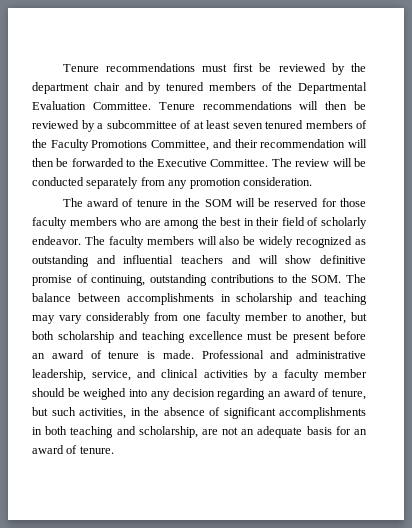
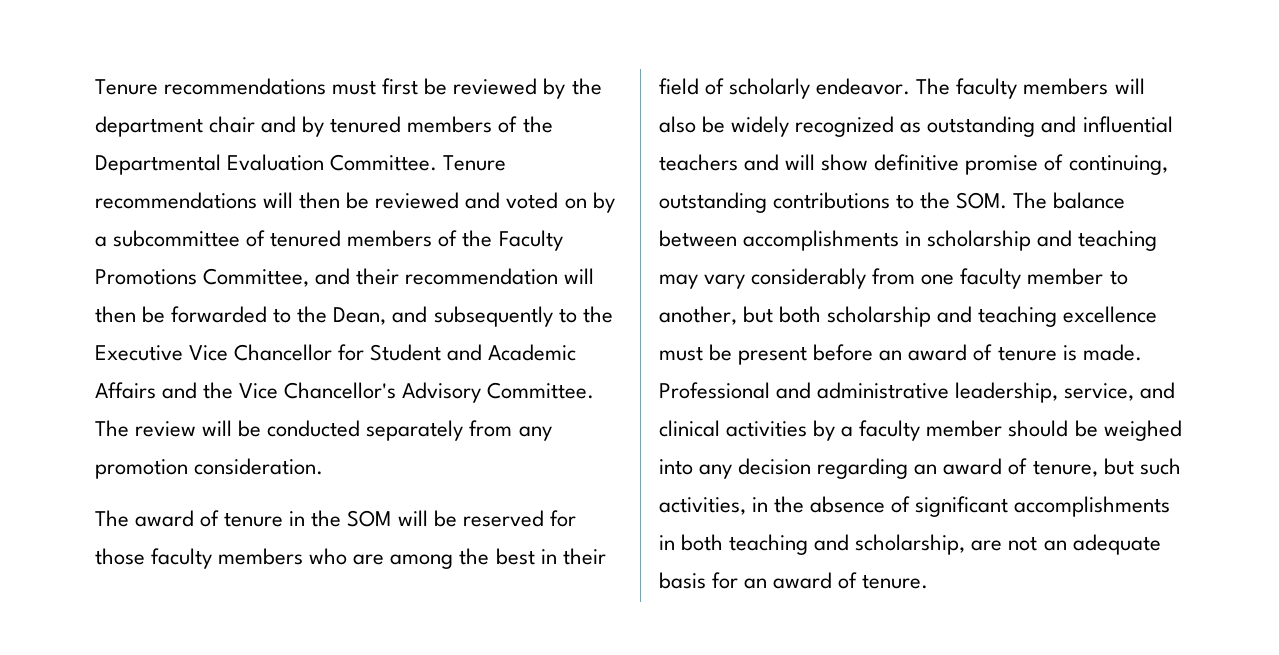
- Tenure recommendations will then be reviewed by a subcommittee of at least seven tenured members of the Faculty Promotions Committee, and their recommendation will then be forwarded to the Executive Committee.
+ Tenure recommendations will then be reviewed and voted on by a subcommittee of tenured members of the Faculty Promotions Committee, and their recommendation will then be forwarded to the Dean, and subsequently to the Executive Vice Chancellor for Student and Academic Affairs and the Vice Chancellor's Advisory Committee.

